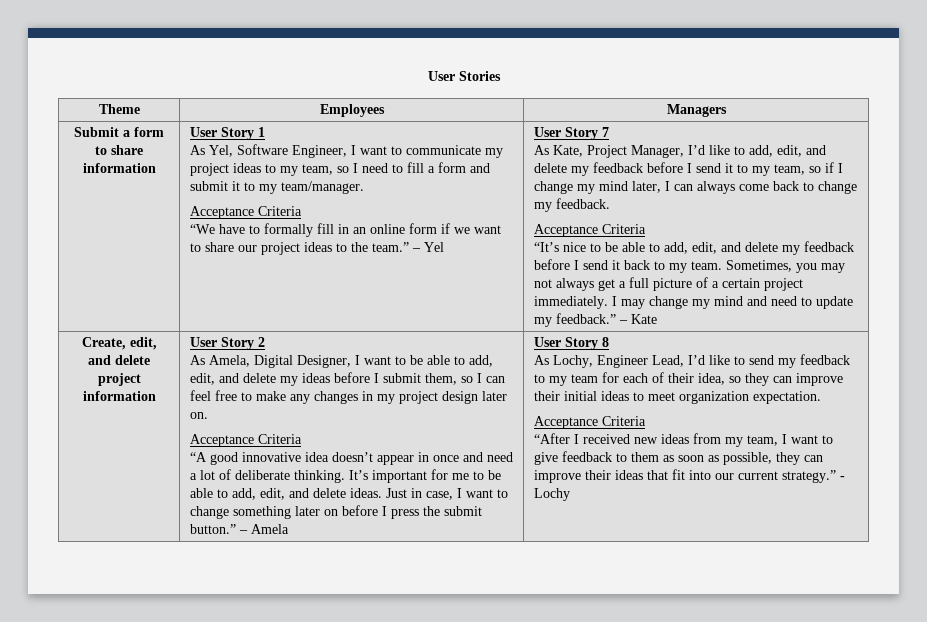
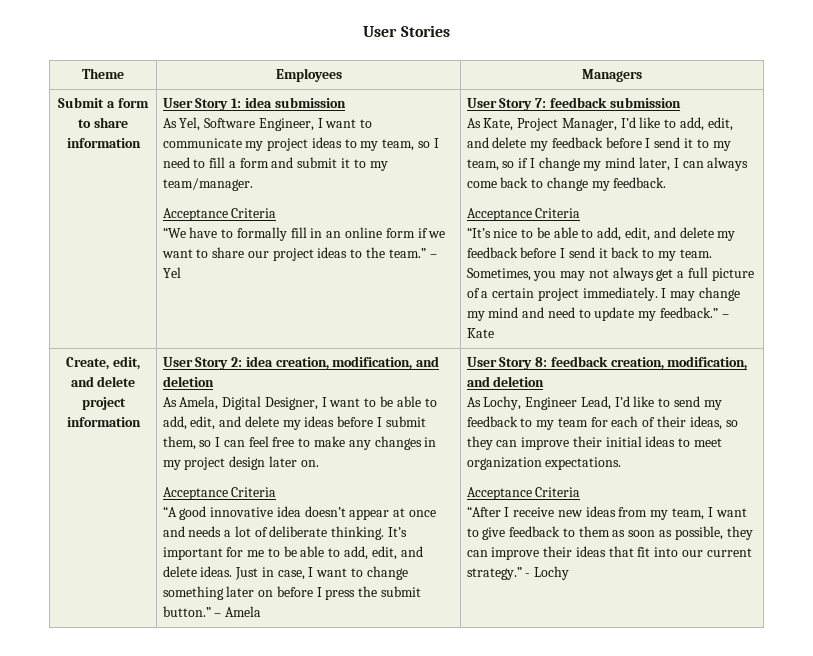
- User Story 1
+ User Story 1: idea submission
- User Story 7
+ User Story 7: feedback submission
- User Story 2
+ User Story 2: idea creation, modification, and deletion
- “A good innovative idea doesn’t appear in once and need a lot of deliberate thinking.
+ “A good innovative idea doesn’t appear at once and needs a lot of deliberate thinking.
- User Story 8
+ User Story 8: feedback creation, modification, and deletion
- As Lochy, Engineer Lead, I’d like to send my feedback to my team for each of their idea, so they can improve their initial ideas to meet organization expectation.
+ As Lochy, Engineer Lead, I’d like to send my feedback to my team for each of their ideas, so they can improve their initial ideas to meet organization expectations.
- “After I received new ideas from my team, I want to give feedback to them as soon as possible, they can improve their ideas that fit into our current strategy.”
+ “After I receive new ideas from my team, I want to give feedback to them as soon as possible, they can improve their ideas that fit into our current strategy.”

